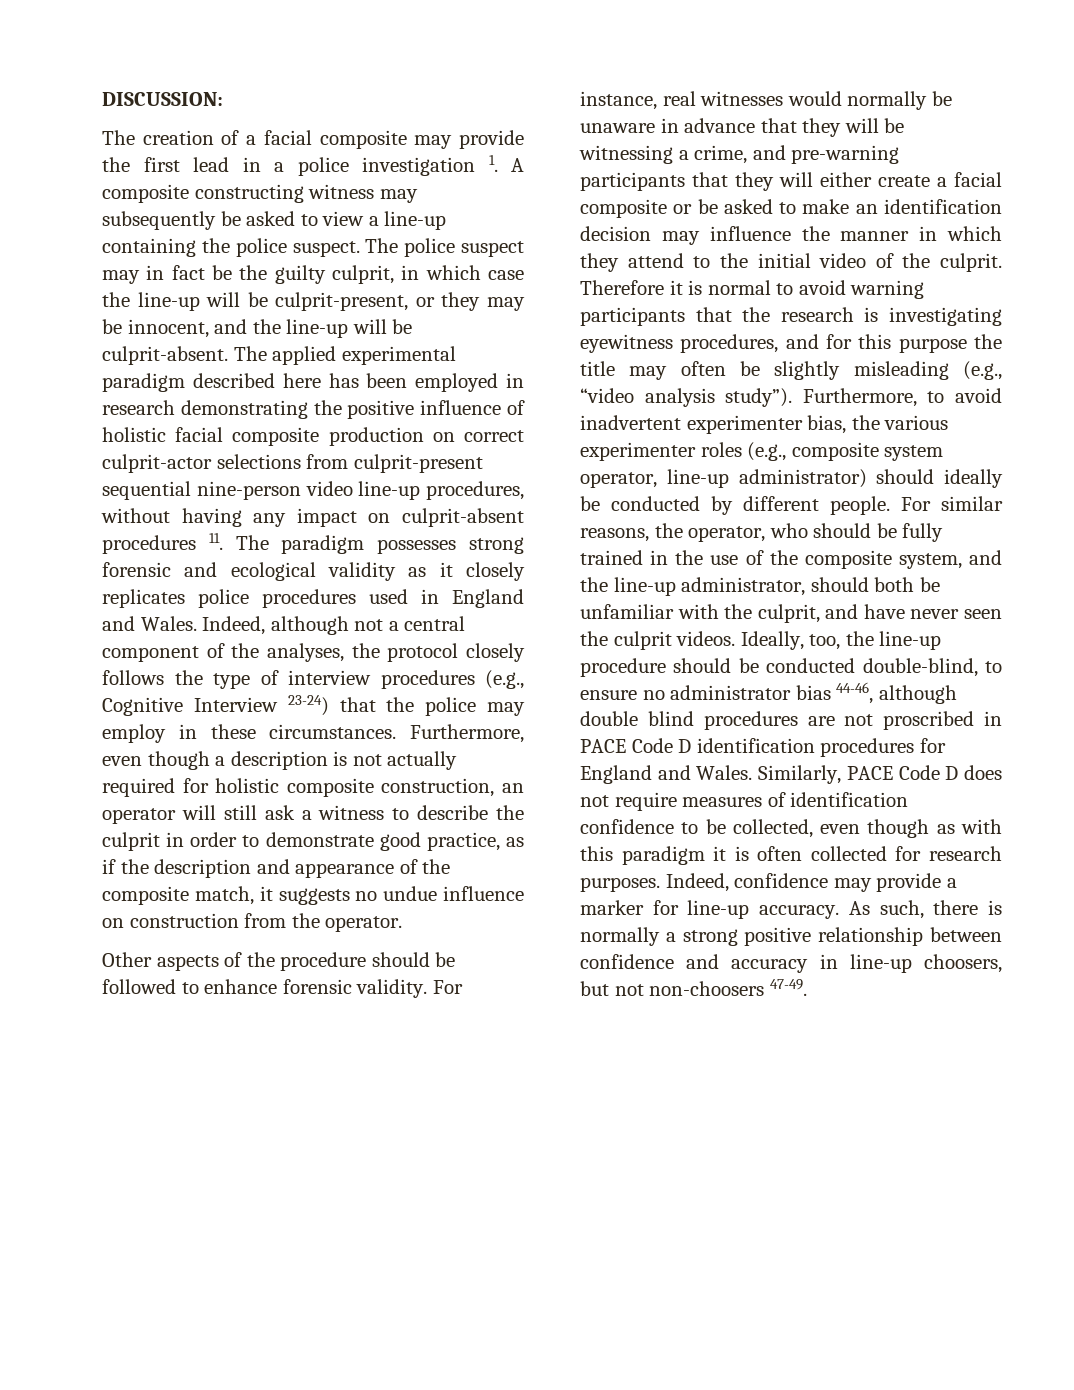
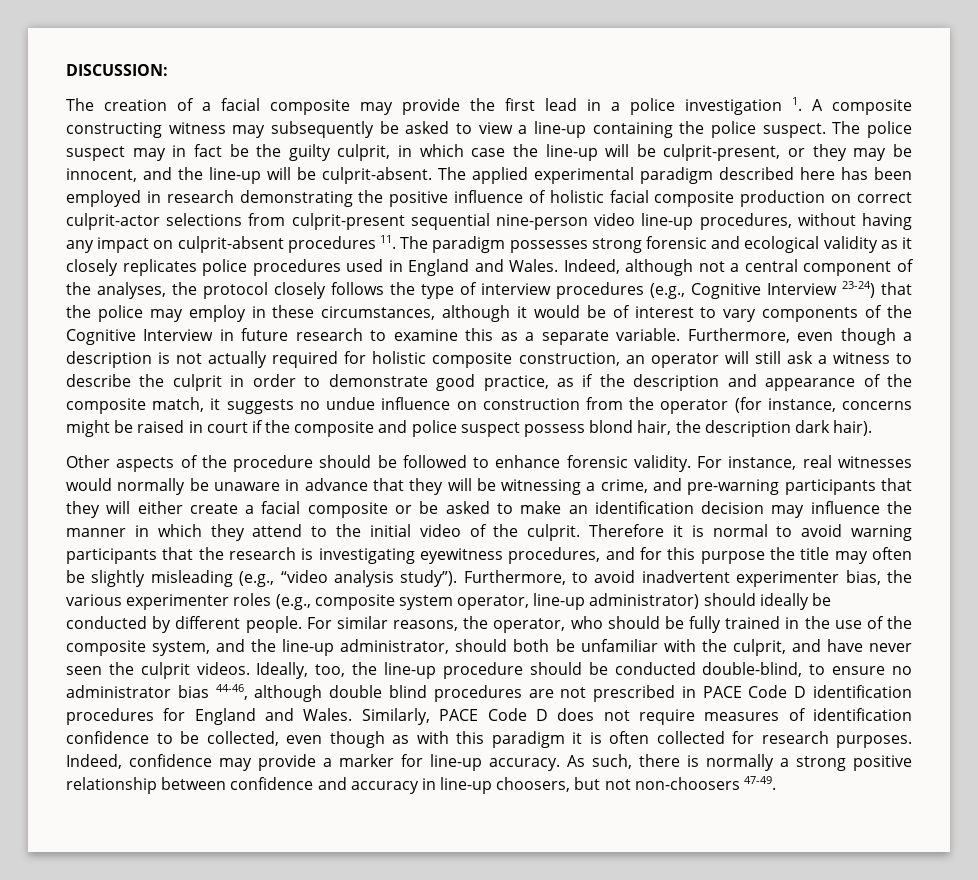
- Indeed, although not a central component of the analyses, the protocol closely follows the type of interview procedures (e.g., Cognitive Interview 23-24) that the police may employ in these circumstances.
+ Indeed, although not a central component of the analyses, the protocol closely follows the type of interview procedures (e.g., Cognitive Interview 23-24) that the police may employ in these circumstances, although it would be of interest to vary components of the Cognitive Interview in future research to examine this as a separate variable.
- Furthermore, even though a description is not actually required for holistic composite construction, an operator will still ask a witness to describe the culprit in order to demonstrate good practice, as if the description and appearance of the composite match, it suggests no undue influence on construction from the operator.
+ Furthermore, even though a description is not actually required for holistic composite construction, an operator will still ask a witness to describe the culprit in order to demonstrate good practice, as if the description and appearance of the composite match, it suggests no undue influence on construction from the operator (for instance, concerns might be raised in court if the composite and police suspect possess blond hair, the description dark hair).
- Ideally, too, the line-up procedure should be conducted double-blind, to ensure no administrator bias 44-46, although double blind procedures are not proscribed in PACE Code D identification procedures for England and Wales.
+ Ideally, too, the line-up procedure should be conducted double-blind, to ensure no administrator bias 44-46, although double blind procedures are not prescribed in PACE Code D identification procedures for England and Wales.

